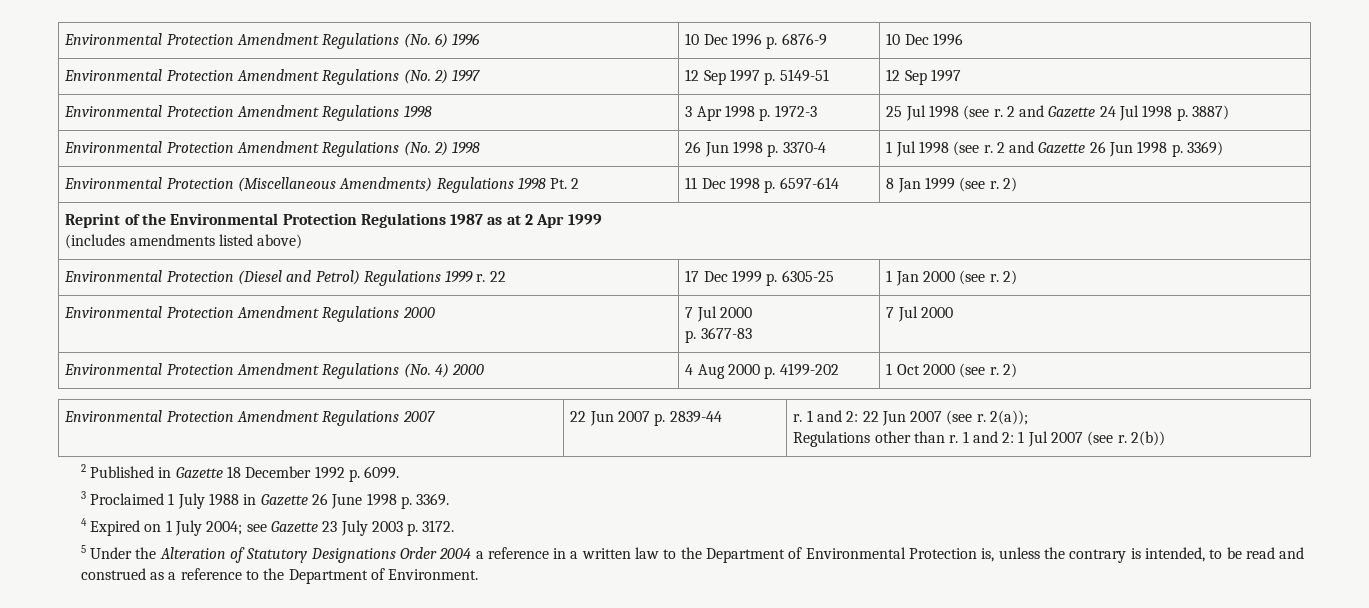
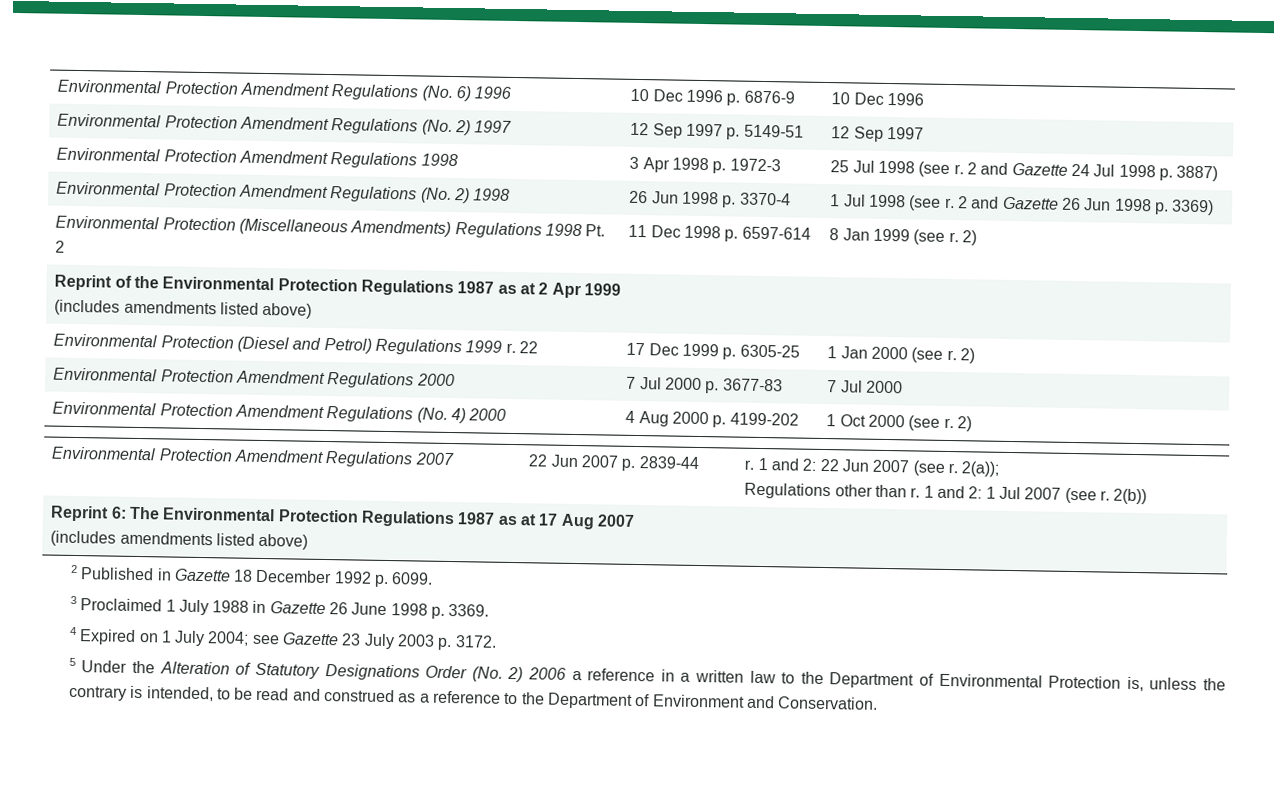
- Environmental Protection Amendment Regulations 2000 | 7 Jul 2000
- p. 3677-83 | 7 Jul 2000
+ Environmental Protection Amendment Regulations 2000 | 7 Jul 2000 p. 3677-83 | 7 Jul 2000
+ Reprint 6: The Environmental Protection Regulations 1987 as at 17 Aug 2007
+ (includes amendments listed above)
- 5 Under the Alteration of Statutory Designations Order 2004 a reference in a written law to the Department of Environmental Protection is, unless the contrary is intended, to be read and construed as a reference to the Department of Environment.
+ 5 Under the Alteration of Statutory Designations Order (No. 2) 2006 a reference in a written law to the Department of Environmental Protection is, unless the contrary is intended, to be read and construed as a reference to the Department of Environment and Conservation.

